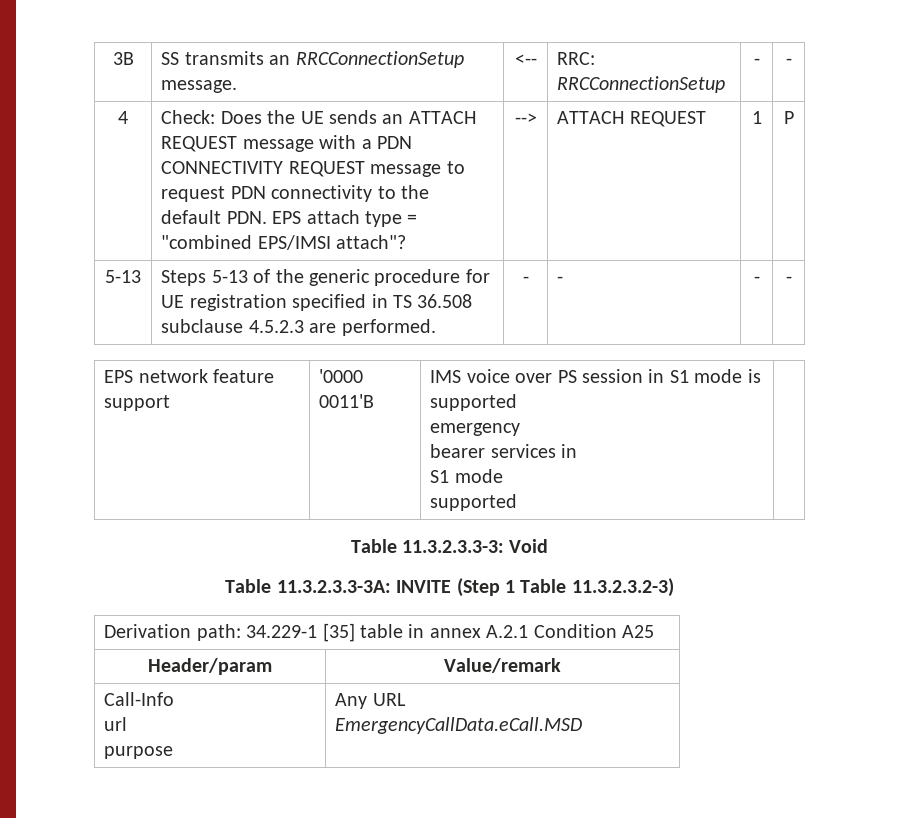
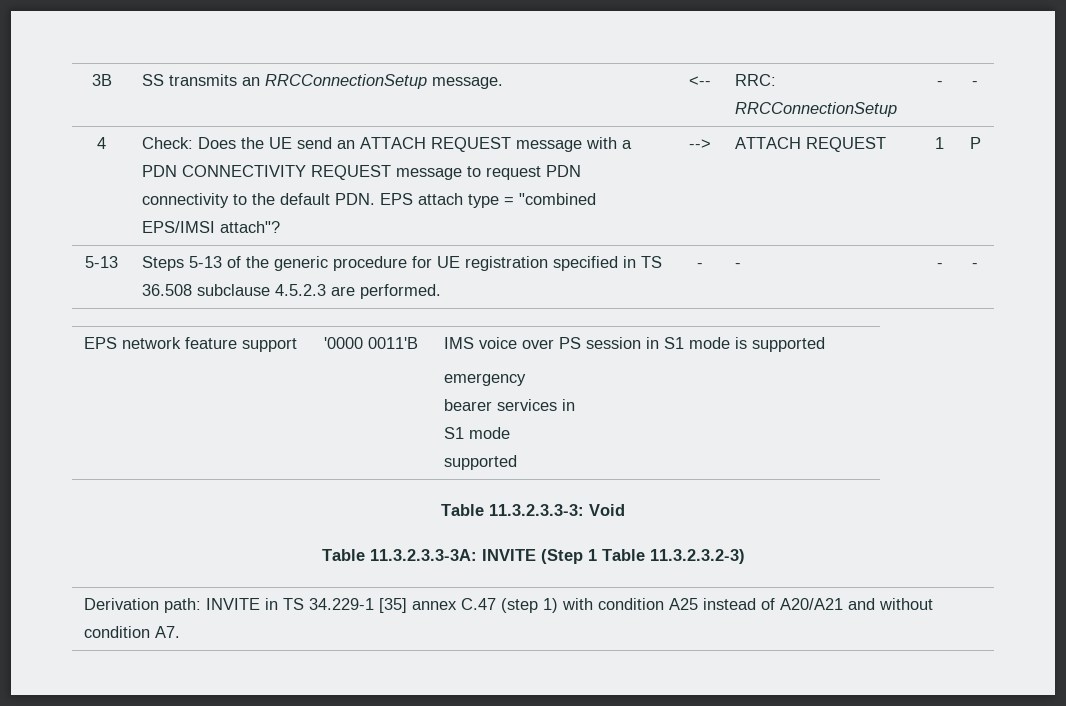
- 4 | Check: Does the UE sends an ATTACH REQUEST message with a PDN CONNECTIVITY REQUEST message to request PDN connectivity to the default PDN. EPS attach type = "combined EPS/IMSI attach"? | --> | ATTACH REQUEST | 1 | P
+ 4 | Check: Does the UE send an ATTACH REQUEST message with a PDN CONNECTIVITY REQUEST message to request PDN connectivity to the default PDN. EPS attach type = "combined EPS/IMSI attach"? | --> | ATTACH REQUEST | 1 | P
- Derivation path: 34.229-1 [35] table in annex A.2.1 Condition A25
- Header/param | Value/remark
- Call-Info
- url
- purpose | Any URL
- EmergencyCallData.eCall.MSD
+ Derivation path: INVITE in TS 34.229-1 [35] annex C.47 (step 1) with condition A25 instead of A20/A21 and without condition A7.

